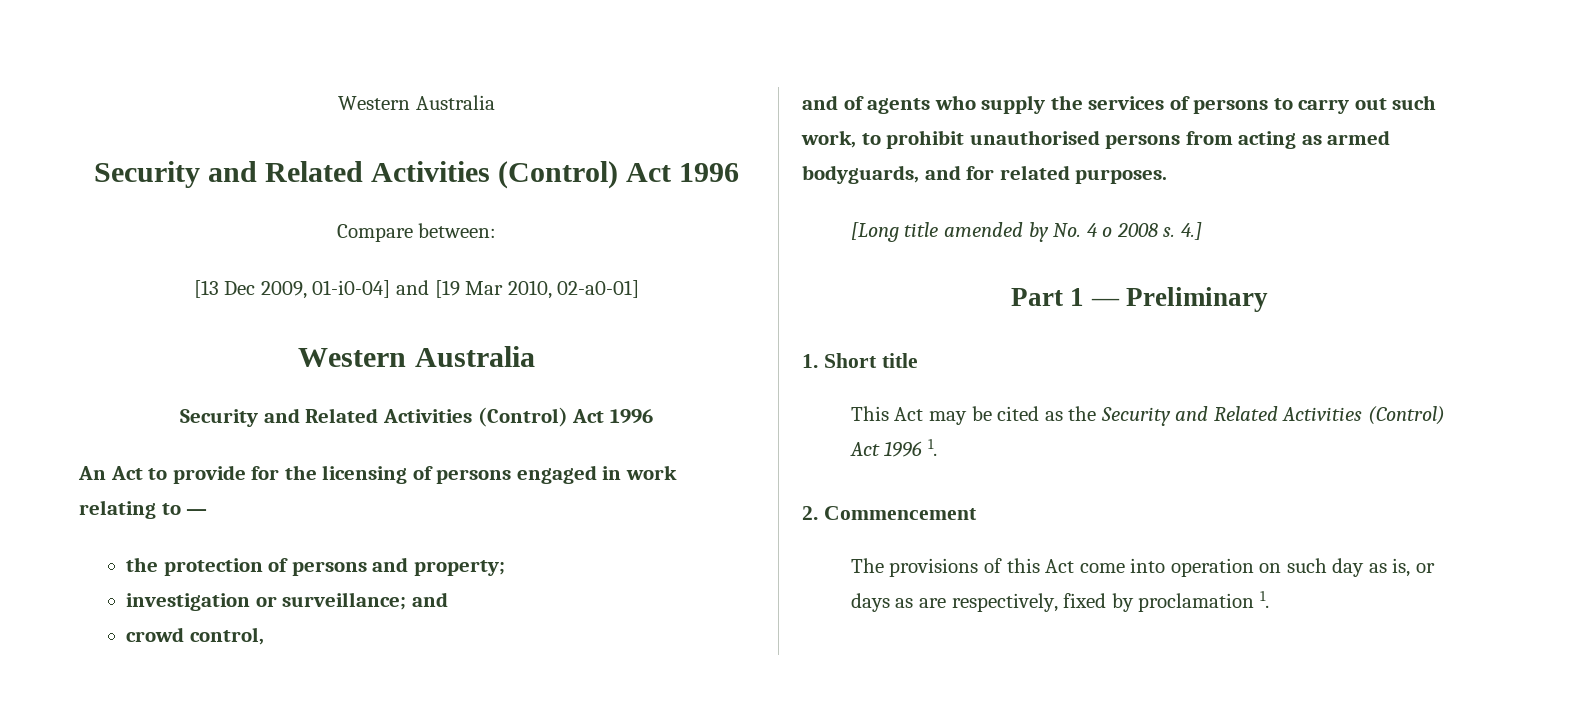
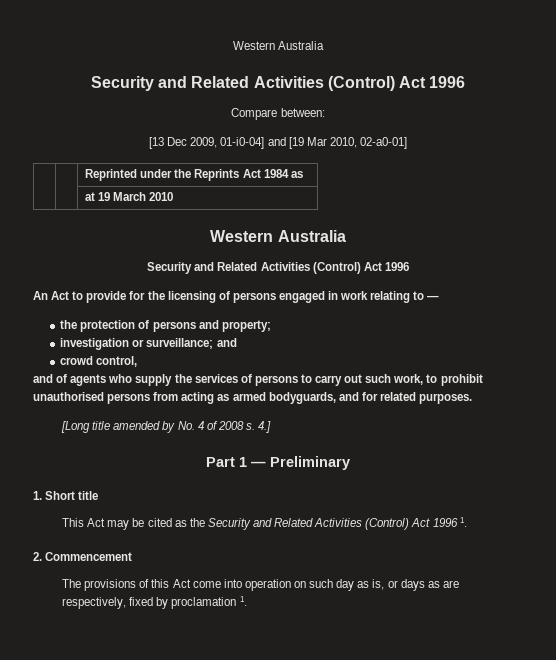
+ | | Reprinted under the Reprints Act 1984 as
+ | | at 19 March 2010
- [Long title amended by No. 4 o 2008 s.
+ [Long title amended by No. 4 of 2008 s.

